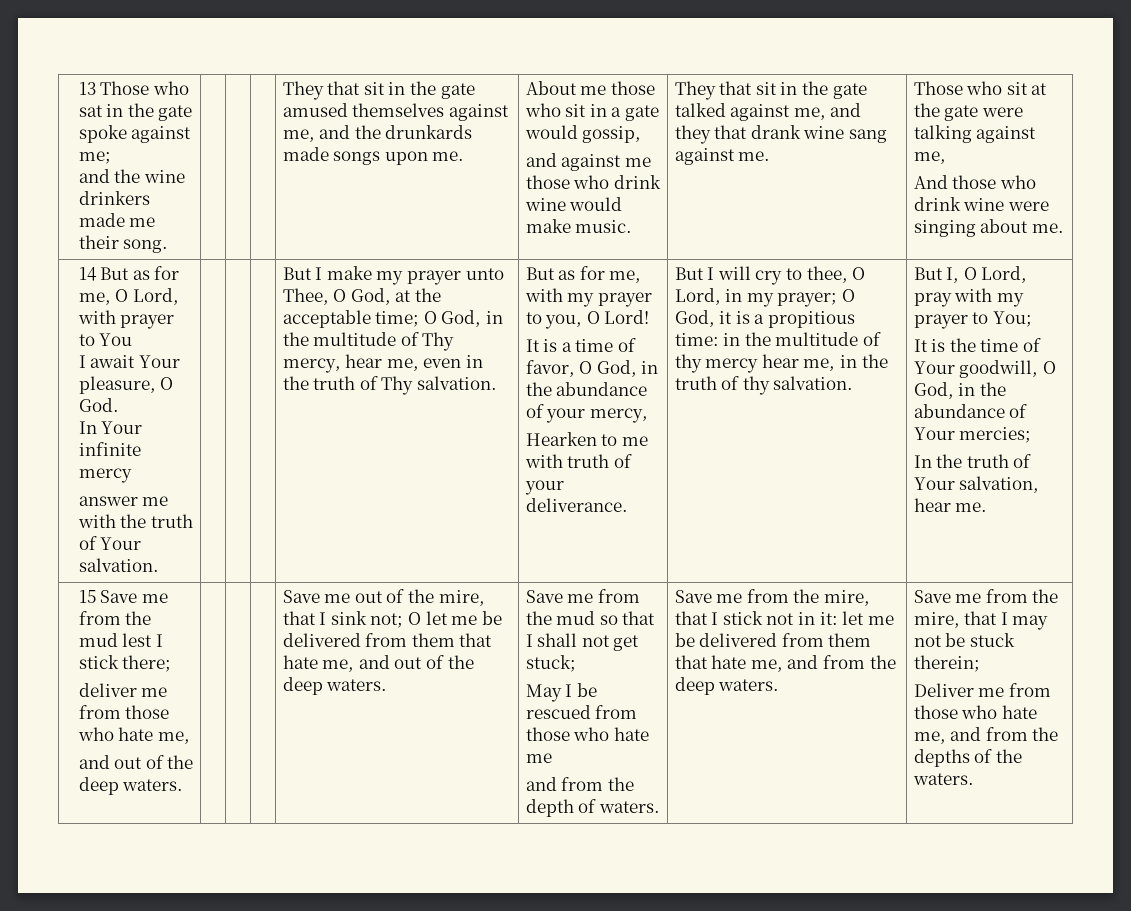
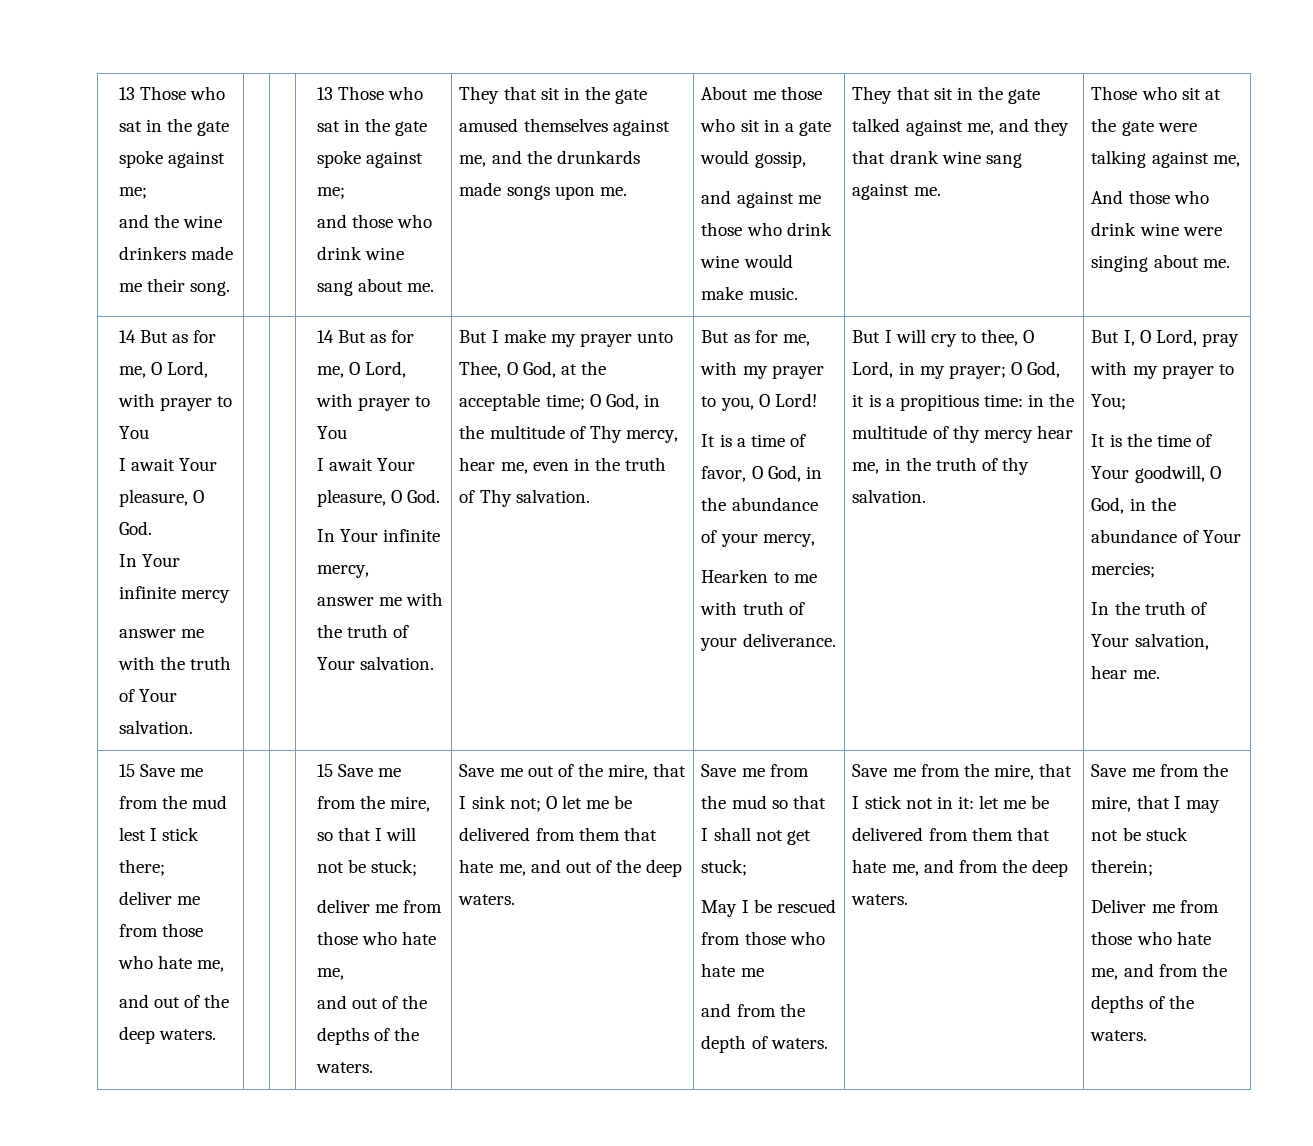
- and the wine drinkers made me their song.
+ and the wine drinkers made me their song. | | | 13 Those who sat in the gate spoke against me;
+ and those who drink wine sang about me.
+ answer me with the truth of Your salvation. | | | 14 But as for me, O Lord, with prayer to You
+ I await Your pleasure, O God.
+ In Your infinite mercy,
+ 15 Save me from the mire, so that I will not be stuck;
+ deliver me from those who hate me,
+ and out of the depths of the waters.

